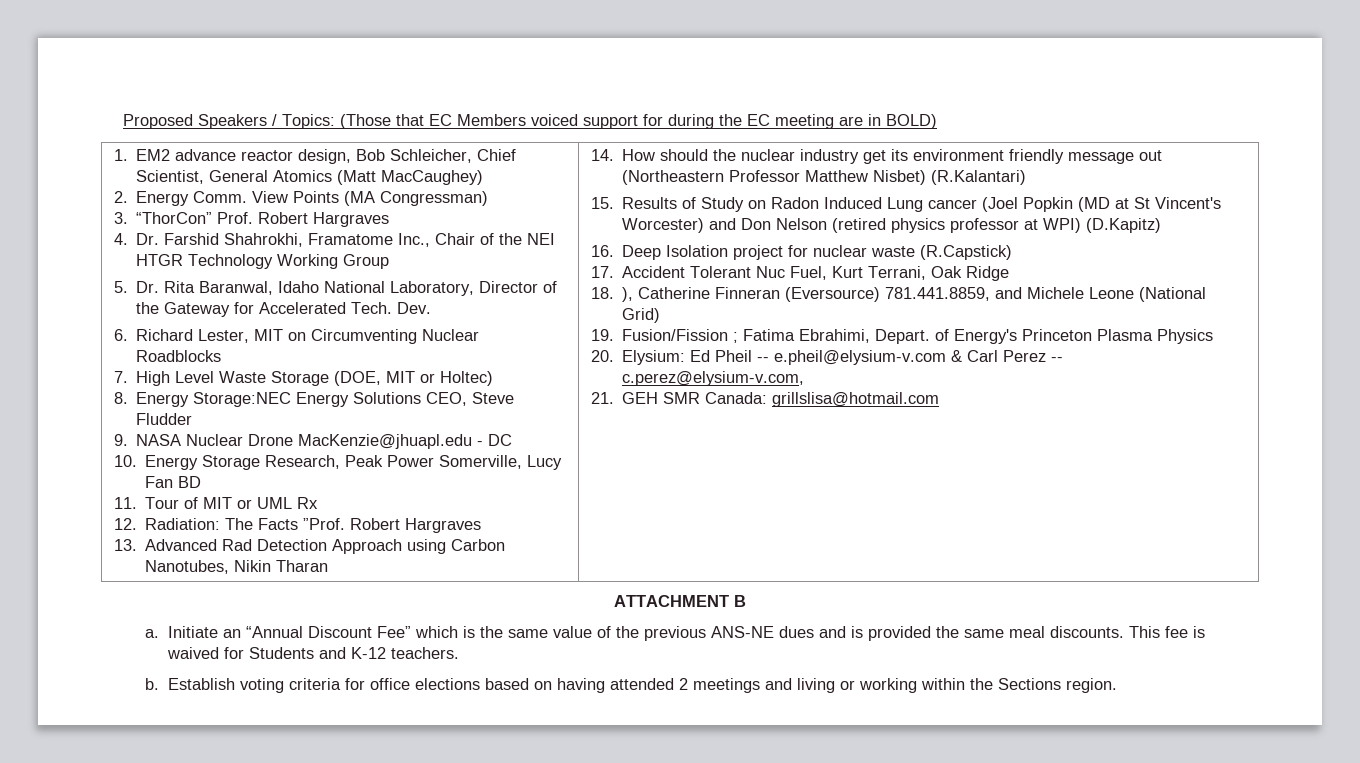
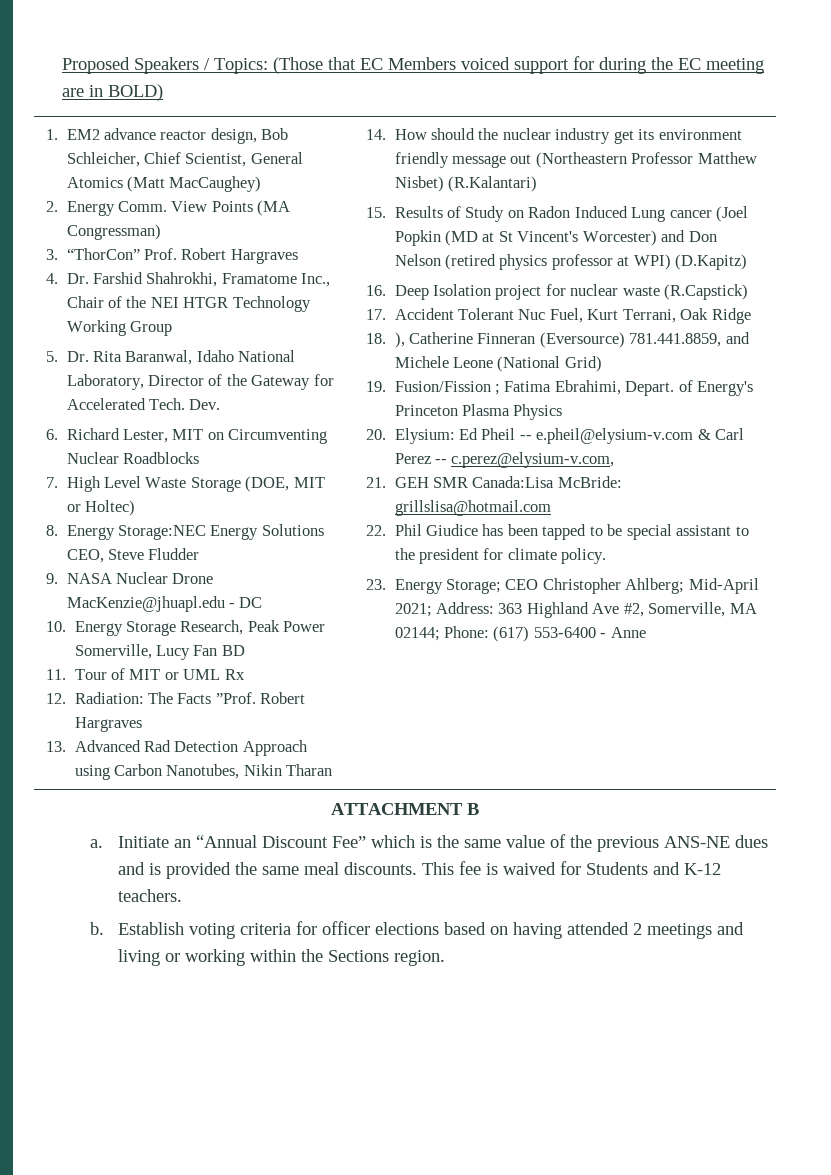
- 21. GEH SMR Canada: grillslisa@hotmail.com
+ 21. GEH SMR Canada:Lisa McBride: grillslisa@hotmail.com
+ 22. Phil Giudice has been tapped to be special assistant to the president for climate policy.
+ 23. Energy Storage; CEO Christopher Ahlberg; Mid-April 2021; Address: 363 Highland Ave #2, Somerville, MA 02144; Phone: (617) 553-6400 - Anne
- Establish voting criteria for office elections based on having attended 2 meetings and living or working within the Sections region.
+ Establish voting criteria for officer elections based on having attended 2 meetings and living or working within the Sections region.

